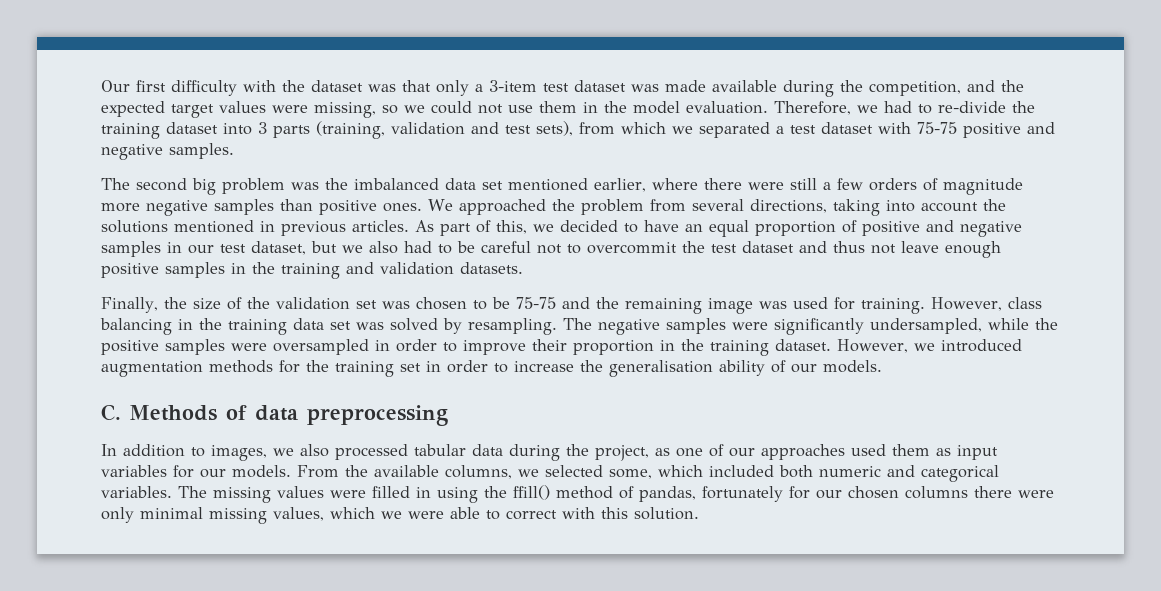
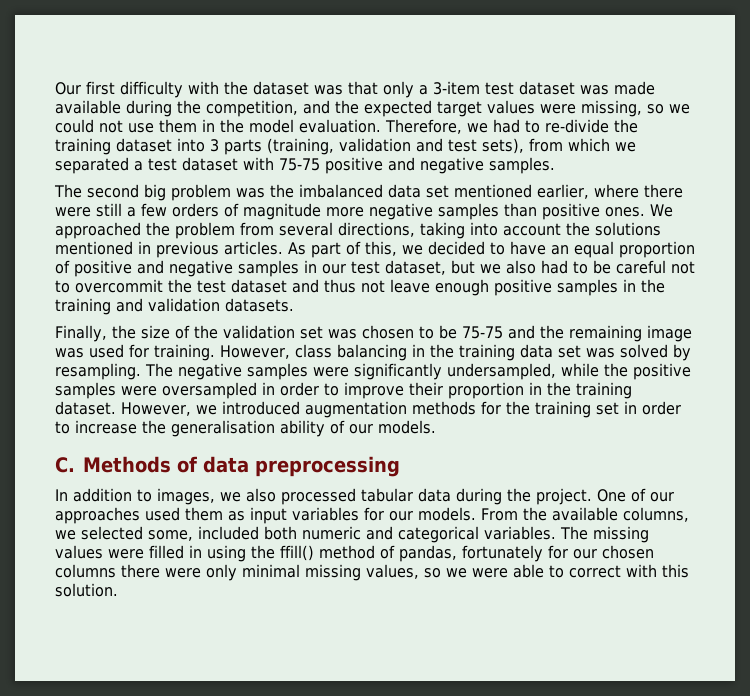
- In addition to images, we also processed tabular data during the project, as one of our approaches used them as input variables for our models.
+ In addition to images, we also processed tabular data during the project. One of our approaches used them as input variables for our models.
- From the available columns, we selected some, which included both numeric and categorical variables.
+ From the available columns, we selected some, included both numeric and categorical variables.
- The missing values were filled in using the ffill() method of pandas, fortunately for our chosen columns there were only minimal missing values, which we were able to correct with this solution.
+ The missing values were filled in using the ffill() method of pandas, fortunately for our chosen columns there were only minimal missing values, so we were able to correct with this solution.

